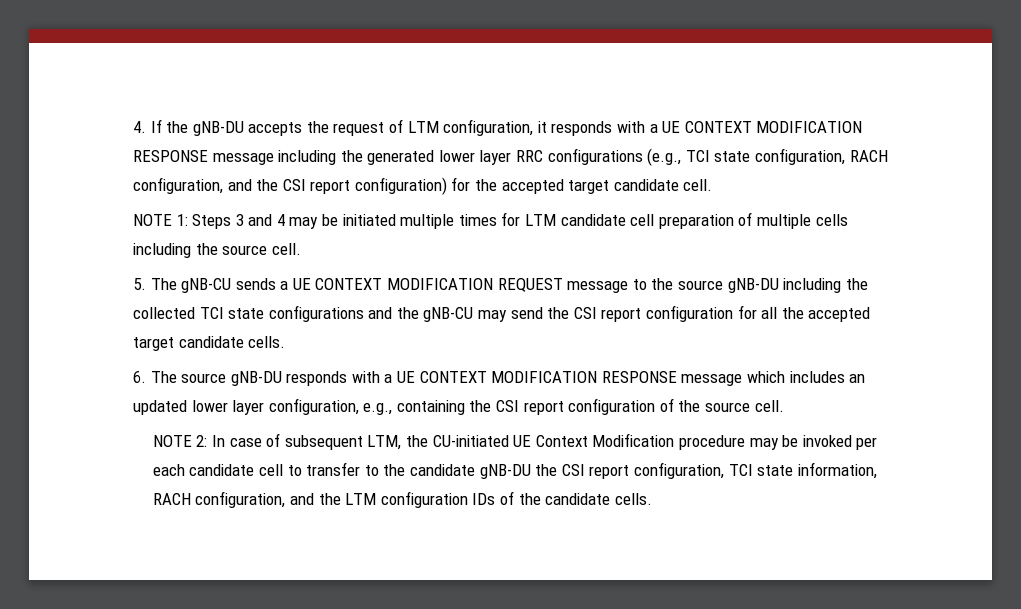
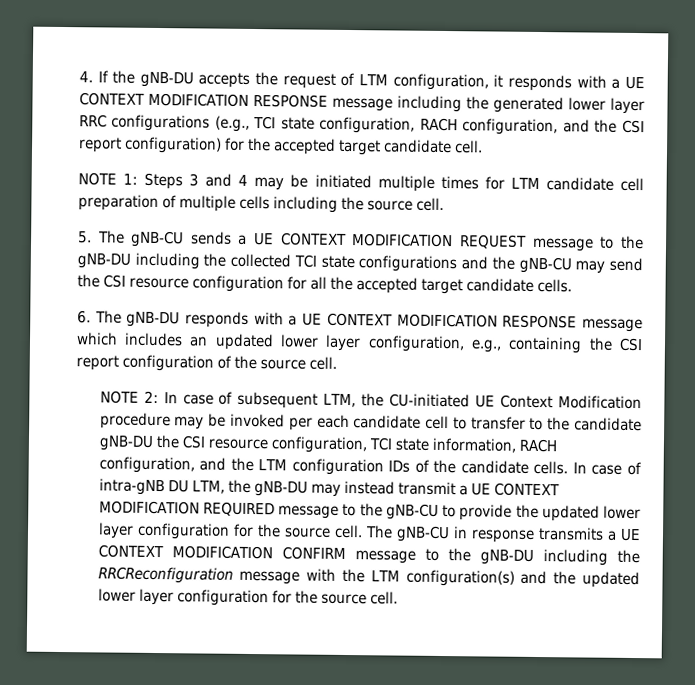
- 5. The gNB-CU sends a UE CONTEXT MODIFICATION REQUEST message to the source gNB-DU including the collected TCI state configurations and the gNB-CU may send the CSI report configuration for all the accepted target candidate cells.
+ 5. The gNB-CU sends a UE CONTEXT MODIFICATION REQUEST message to the gNB-DU including the collected TCI state configurations and the gNB-CU may send the CSI resource configuration for all the accepted target candidate cells.
- 6. The source gNB-DU responds with a UE CONTEXT MODIFICATION RESPONSE message which includes an updated lower layer configuration, e.g., containing the CSI report configuration of the source cell.
+ 6. The gNB-DU responds with a UE CONTEXT MODIFICATION RESPONSE message which includes an updated lower layer configuration, e.g., containing the CSI report configuration of the source cell.
- NOTE 2: In case of subsequent LTM, the CU-initiated UE Context Modification procedure may be invoked per each candidate cell to transfer to the candidate gNB-DU the CSI report configuration, TCI state information, RACH configuration, and the LTM configuration IDs of the candidate cells.
+ NOTE 2: In case of subsequent LTM, the CU-initiated UE Context Modification procedure may be invoked per each candidate cell to transfer to the candidate gNB-DU the CSI resource configuration, TCI state information, RACH configuration, and the LTM configuration IDs of the candidate cells.
+ In case of intra-gNB DU LTM, the gNB-DU may instead transmit a UE CONTEXT MODIFICATION REQUIRED message to the gNB-CU to provide the updated lower layer configuration for the source cell. The gNB-CU in response transmits a UE CONTEXT MODIFICATION CONFIRM message to the gNB-DU including the RRCReconfiguration message with the LTM configuration(s) and the updated lower layer configuration for the source cell.

